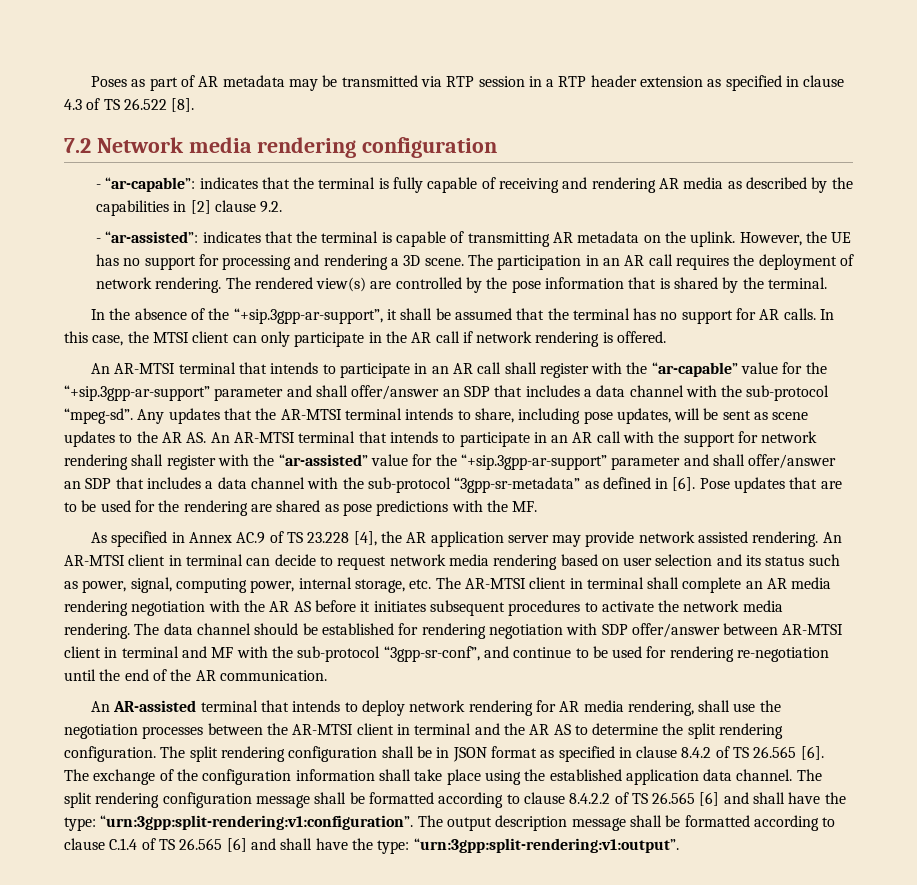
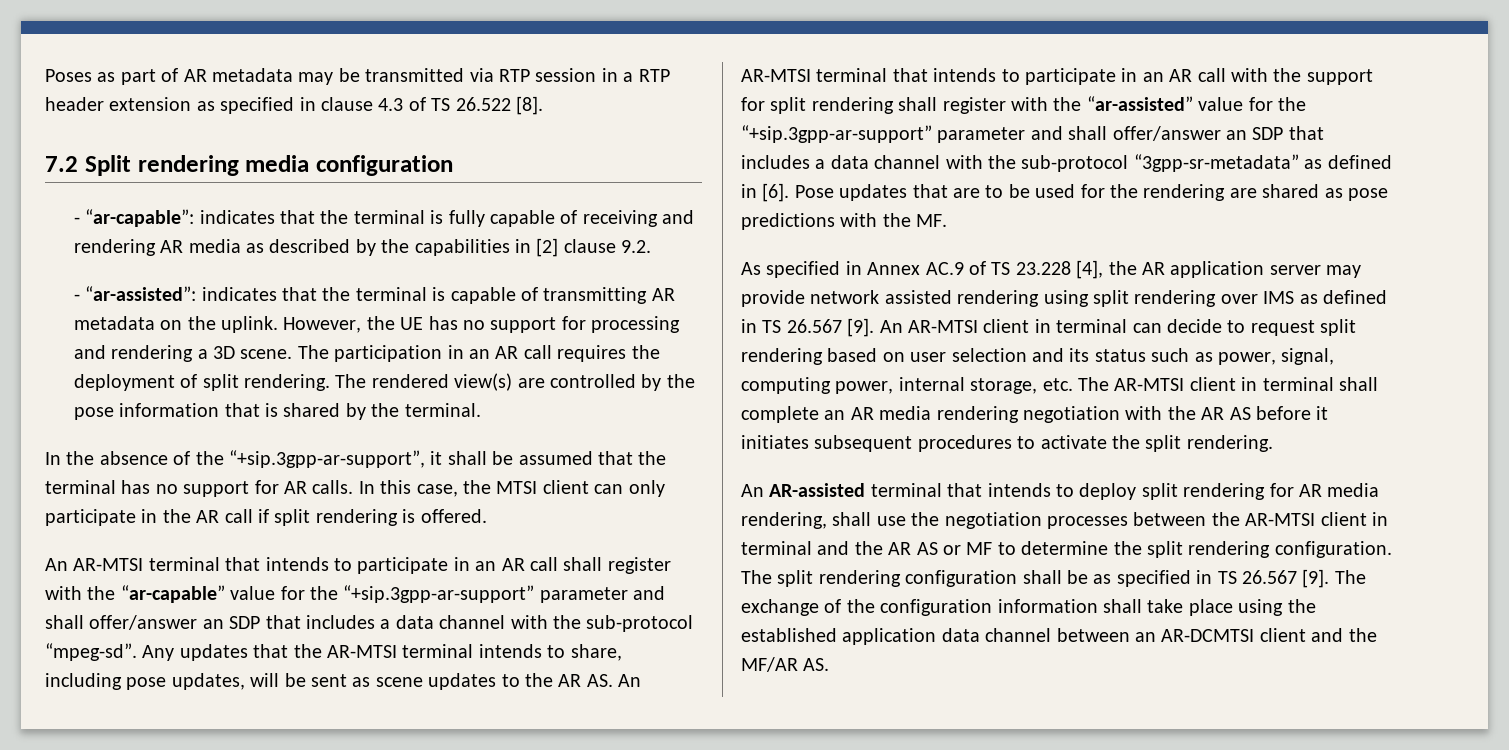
- 7.2 Network media rendering configuration
+ 7.2 Split rendering media configuration
- The participation in an AR call requires the deployment of network rendering.
+ The participation in an AR call requires the deployment of split rendering.
- In this case, the MTSI client can only participate in the AR call if network rendering is offered.
+ In this case, the MTSI client can only participate in the AR call if split rendering is offered.
- Any updates that the AR-MTSI terminal intends to share, including pose updates, will be sent as scene updates to the AR AS. An AR-MTSI terminal that intends to participate in an AR call with the support for network rendering shall register with the “ar-assisted” value for the “+sip.3gpp-ar-support” parameter and shall offer/answer an SDP that includes a data channel with the sub-protocol “3gpp-sr-metadata” as defined in [6].
+ Any updates that the AR-MTSI terminal intends to share, including pose updates, will be sent as scene updates to the AR AS. An AR-MTSI terminal that intends to participate in an AR call with the support for split rendering shall register with the “ar-assisted” value for the “+sip.3gpp-ar-support” parameter and shall offer/answer an SDP that includes a data channel with the sub-protocol “3gpp-sr-metadata” as defined in [6].
- As specified in Annex AC.9 of TS 23.228 [4], the AR application server may provide network assisted rendering.
+ As specified in Annex AC.9 of TS 23.228 [4], the AR application server may provide network assisted rendering using split rendering over IMS as defined in TS 26.567 [9].
- An AR-MTSI client in terminal can decide to request network media rendering based on user selection and its status such as power, signal, computing power, internal storage, etc. The AR-MTSI client in terminal shall complete an AR media rendering negotiation with the AR AS before it initiates subsequent procedures to activate the network media rendering. The data channel should be established for rendering negotiation with SDP offer/answer between AR-MTSI client in terminal and MF with the sub-protocol “3gpp-sr-conf”, and continue to be used for rendering re-negotiation until the end of the AR communication.
+ An AR-MTSI client in terminal can decide to request split rendering based on user selection and its status such as power, signal, computing power, internal storage, etc. The AR-MTSI client in terminal shall complete an AR media rendering negotiation with the AR AS before it initiates subsequent procedures to activate the split rendering.
- An AR-assisted terminal that intends to deploy network rendering for AR media rendering, shall use the negotiation processes between the AR-MTSI client in terminal and the AR AS to determine the split rendering configuration.
+ An AR-assisted terminal that intends to deploy split rendering for AR media rendering, shall use the negotiation processes between the AR-MTSI client in terminal and the AR AS or MF to determine the split rendering configuration.
- The split rendering configuration shall be in JSON format as specified in clause 8.4.2 of TS 26.565 [6].
+ The split rendering configuration shall be as specified in TS 26.567 [9].
- The exchange of the configuration information shall take place using the established application data channel. The split rendering configuration message shall be formatted according to clause 8.4.2.2 of TS 26.565 [6] and shall have the type: “urn:3gpp:split-rendering:v1:configuration”. The output description message shall be formatted according to clause C.1.4 of TS 26.565 [6] and shall have the type: “urn:3gpp:split-rendering:v1:output”.
+ The exchange of the configuration information shall take place using the established application data channel between an AR-DCMTSI client and the MF/AR AS.

